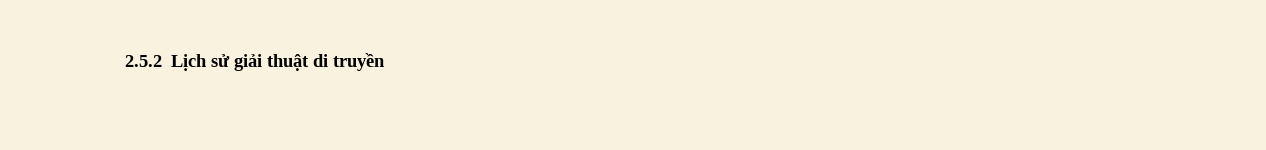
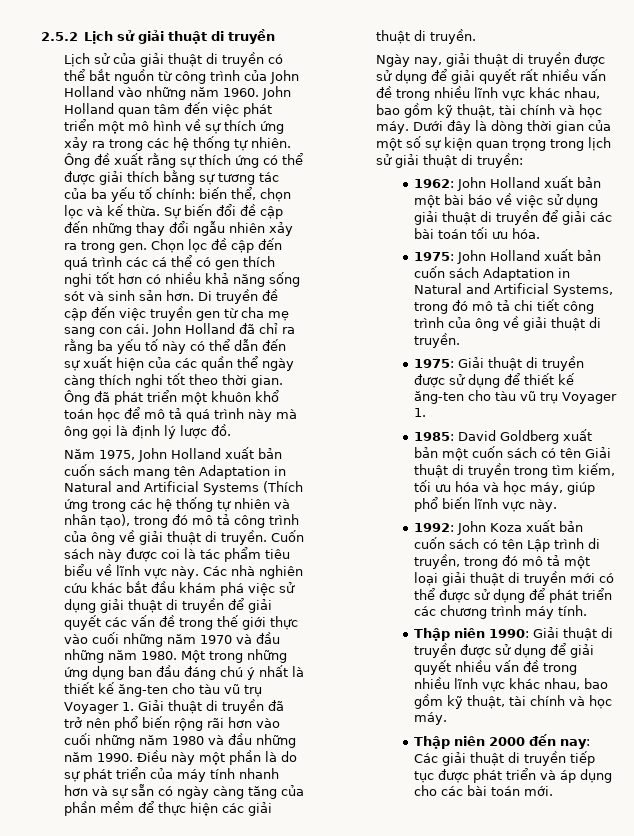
+ Lịch sử của giải thuật di truyền có thể bắt nguồn từ công trình của John Holland vào những năm 1960. John Holland quan tâm đến việc phát triển một mô hình về sự thích ứng xảy ra trong các hệ thống tự nhiên. Ông đề xuất rằng sự thích ứng có thể được giải thích bằng sự tương tác của ba yếu tố chính: biến thể, chọn lọc và kế thừa. Sự biến đổi đề cập đến những thay đổi ngẫu nhiên xảy ra trong gen. Chọn lọc đề cập đến quá trình các cá thể có gen thích nghi tốt hơn có nhiều khả năng sống sót và sinh sản hơn. Di truyền đề cập đến việc truyền gen từ cha mẹ sang con cái. John Holland đã chỉ ra rằng ba yếu tố này có thể dẫn đến sự xuất hiện của các quần thể ngày càng thích nghi tốt theo thời gian. Ông đã phát triển một khuôn khổ toán học để mô tả quá trình này mà ông gọi là định lý lược đồ.
+ Năm 1975, John Holland xuất bản cuốn sách mang tên Adaptation in Natural and Artificial Systems (Thích ứng trong các hệ thống tự nhiên và nhân tạo), trong đó mô tả công trình của ông về giải thuật di truyền. Cuốn sách này được coi là tác phẩm tiêu biểu về lĩnh vực này. Các nhà nghiên cứu khác bắt đầu khám phá việc sử dụng giải thuật di truyền để giải quyết các vấn đề trong thế giới thực vào cuối những năm 1970 và đầu những năm 1980. Một trong những ứng dụng ban đầu đáng chú ý nhất là thiết kế ăng-ten cho tàu vũ trụ Voyager 1. Giải thuật di truyền đã trở nên phổ biến rộng rãi hơn vào cuối những năm 1980 và đầu những năm 1990. Điều này một phần là do sự phát triển của máy tính nhanh hơn và sự sẵn có ngày càng tăng của phần mềm để thực hiện các giải thuật di truyền.
+ Ngày nay, giải thuật di truyền được sử dụng để giải quyết rất nhiều vấn đề trong nhiều lĩnh vực khác nhau, bao gồm kỹ thuật, tài chính và học máy. Dưới đây là dòng thời gian của một số sự kiện quan trọng trong lịch sử giải thuật di truyền:
+ 1962: John Holland xuất bản một bài báo về việc sử dụng giải thuật di truyền để giải các bài toán tối ưu hóa.
+ 1975: John Holland xuất bản cuốn sách Adaptation in Natural and Artificial Systems, trong đó mô tả chi tiết công trình của ông về giải thuật di truyền.
+ 1975: Giải thuật di truyền được sử dụng để thiết kế ăng-ten cho tàu vũ trụ Voyager 1.
+ 1985: David Goldberg xuất bản một cuốn sách có tên Giải thuật di truyền trong tìm kiếm, tối ưu hóa và học máy, giúp phổ biến lĩnh vực này.
+ 1992: John Koza xuất bản cuốn sách có tên Lập trình di truyền, trong đó mô tả một loại giải thuật di truyền mới có thể được sử dụng để phát triển các chương trình máy tính.
+ Thập niên 1990: Giải thuật di truyền được sử dụng để giải quyết nhiều vấn đề trong nhiều lĩnh vực khác nhau, bao gồm kỹ thuật, tài chính và học máy.
+ Thập niên 2000 đến nay: Các giải thuật di truyền tiếp tục được phát triển và áp dụng cho các bài toán mới.

